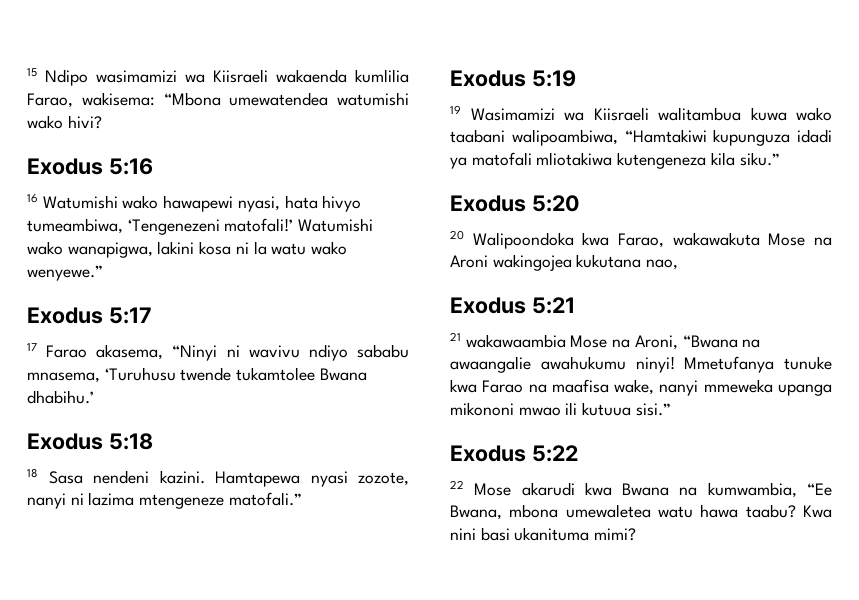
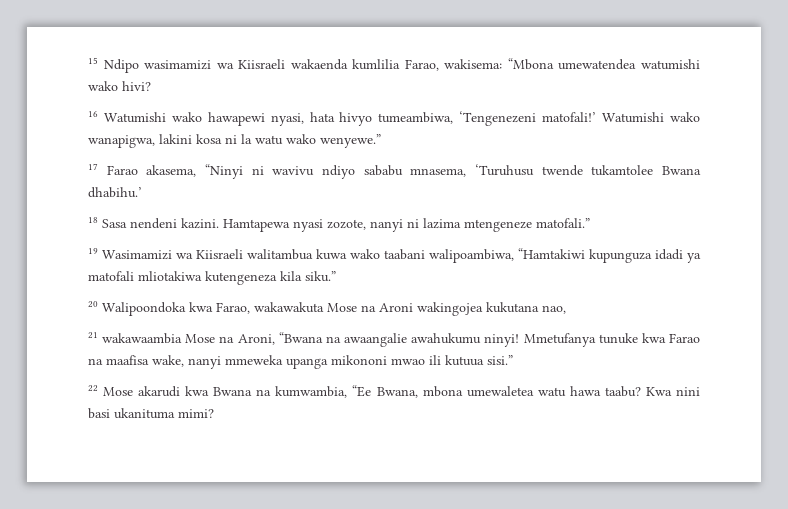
- Exodus 5:16
- Exodus 5:17
- Exodus 5:18
- Exodus 5:19
- Exodus 5:20
- Exodus 5:21
- Exodus 5:22

